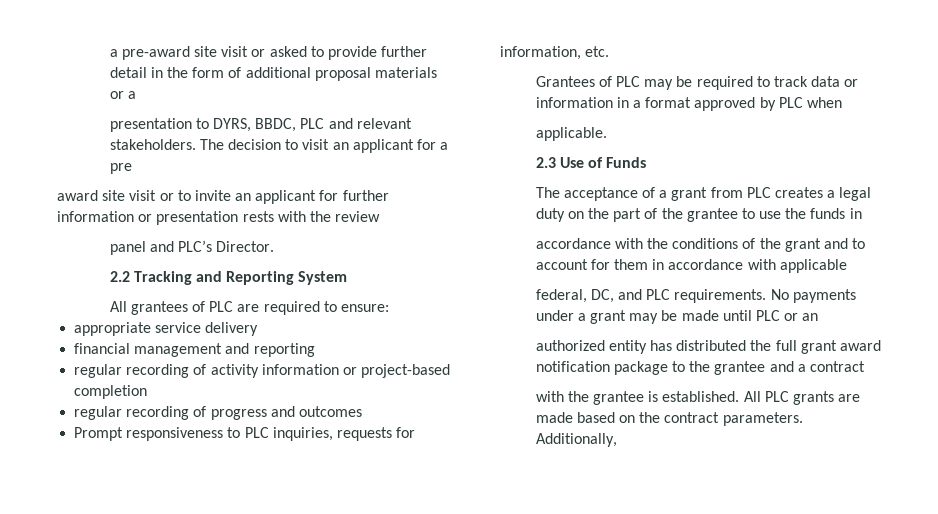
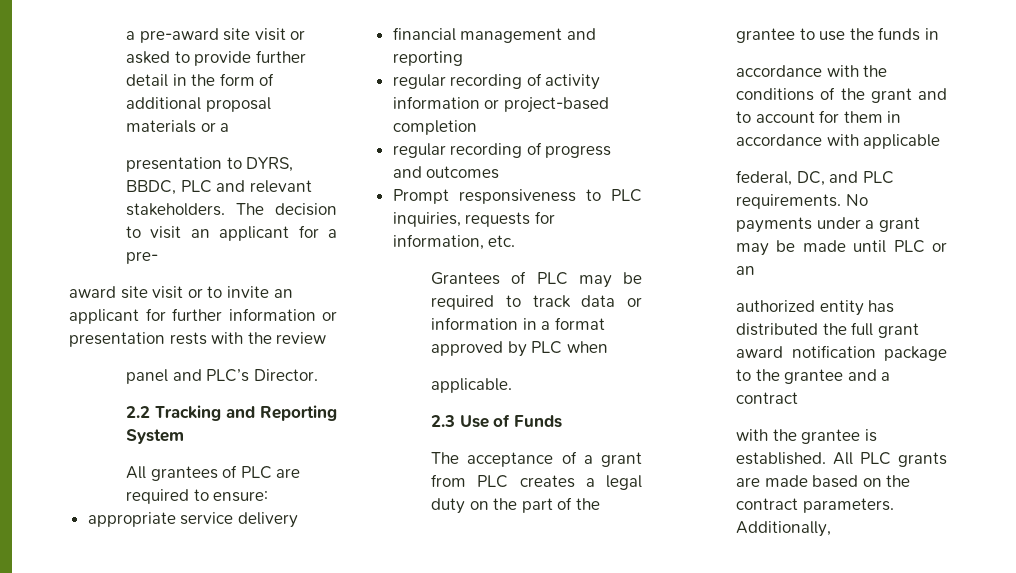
- The decision to visit an applicant for a pre
+ The decision to visit an applicant for a pre-

